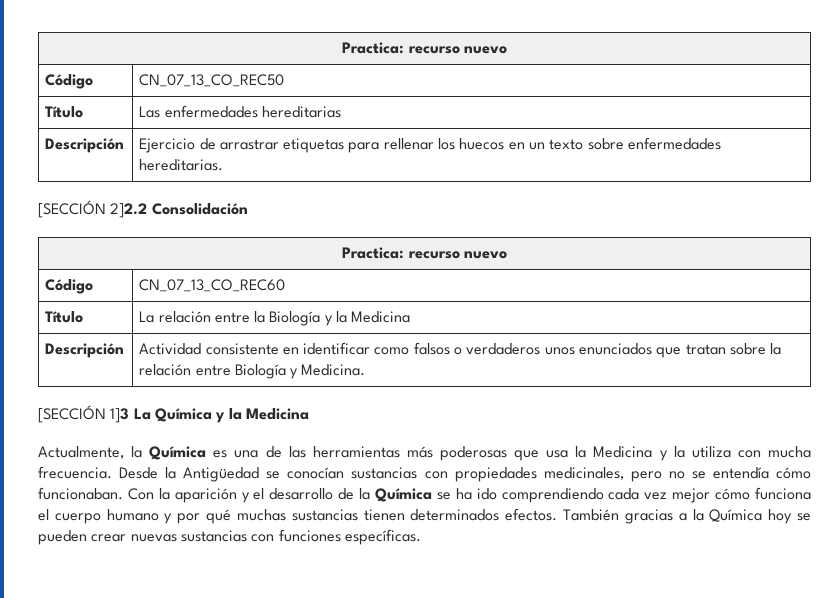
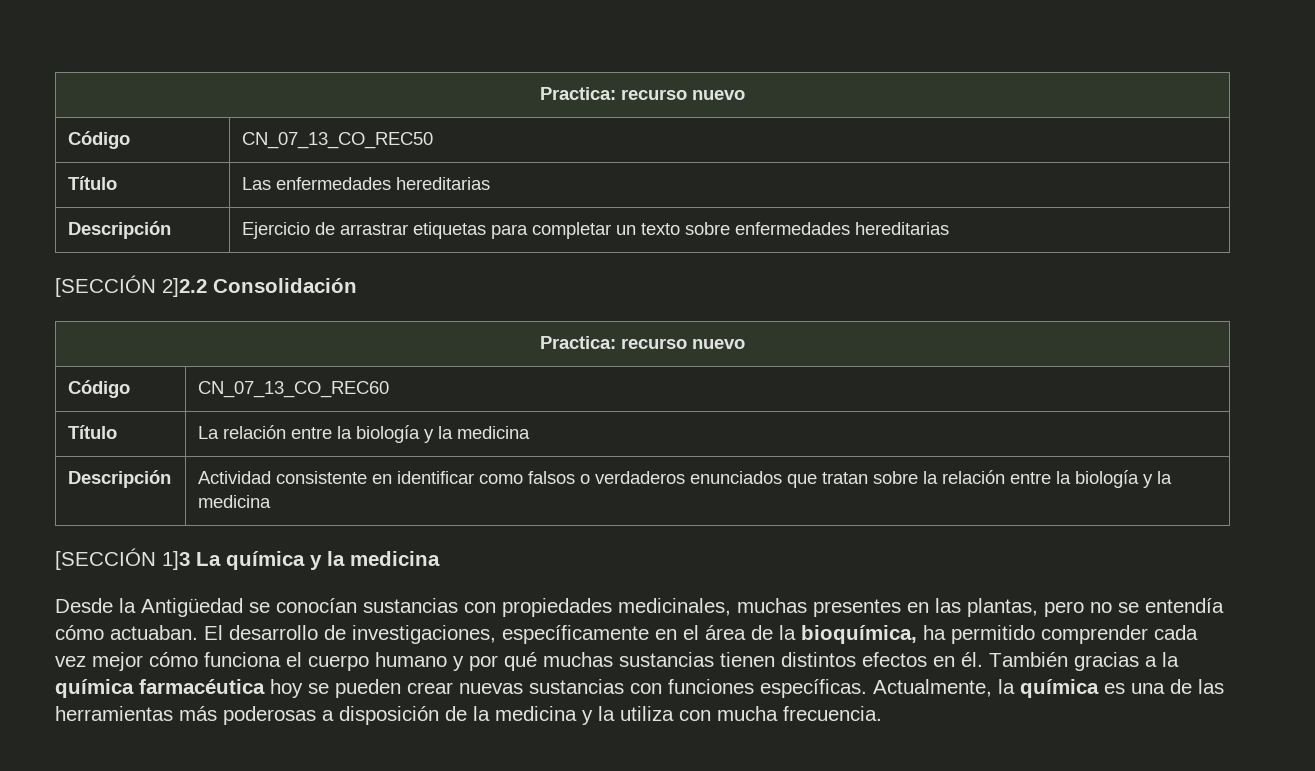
- Descripción | Ejercicio de arrastrar etiquetas para rellenar los huecos en un texto sobre enfermedades hereditarias.
+ Descripción | Ejercicio de arrastrar etiquetas para completar un texto sobre enfermedades hereditarias
- Título | La relación entre la Biología y la Medicina
+ Título | La relación entre la biología y la medicina
- Descripción | Actividad consistente en identificar como falsos o verdaderos unos enunciados que tratan sobre la relación entre Biología y Medicina.
+ Descripción | Actividad consistente en identificar como falsos o verdaderos enunciados que tratan sobre la relación entre la biología y la medicina
- [SECCIÓN 1]3 La Química y la Medicina
- Actualmente, la Química es una de las herramientas más poderosas que usa la Medicina y la utiliza con mucha frecuencia. Desde la Antigüedad se conocían sustancias con propiedades medicinales, pero no se entendía cómo funcionaban. Con la aparición y el desarrollo de la Química se ha ido comprendiendo cada vez mejor cómo funciona el cuerpo humano y por qué muchas sustancias tienen determinados efectos.
+ [SECCIÓN 1]3 La química y la medicina
+ Desde la Antigüedad se conocían sustancias con propiedades medicinales, muchas presentes en las plantas, pero no se entendía cómo actuaban. El desarrollo de investigaciones, específicamente en el área de la bioquímica, ha permitido comprender cada vez mejor cómo funciona el cuerpo humano y por qué muchas sustancias tienen distintos efectos en él.
- También gracias a la Química hoy se pueden crear nuevas sustancias con funciones específicas.
+ También gracias a la química farmacéutica hoy se pueden crear nuevas sustancias con funciones específicas.
+ Actualmente, la química es una de las herramientas más poderosas a disposición de la medicina y la utiliza con mucha frecuencia.

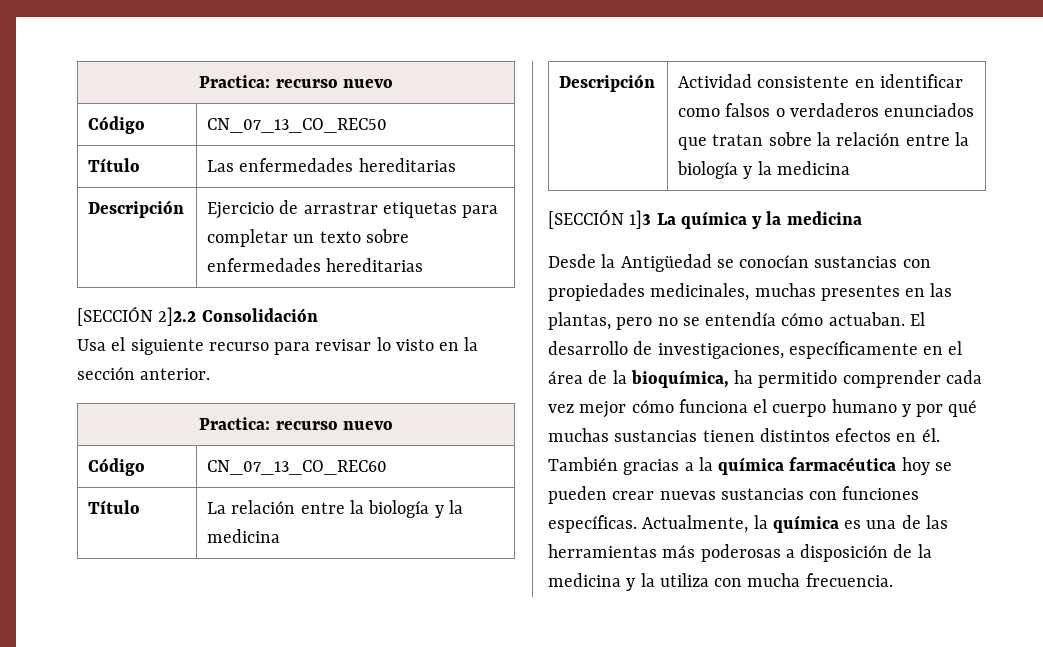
+ Usa el siguiente recurso para revisar lo visto en la sección anterior.

